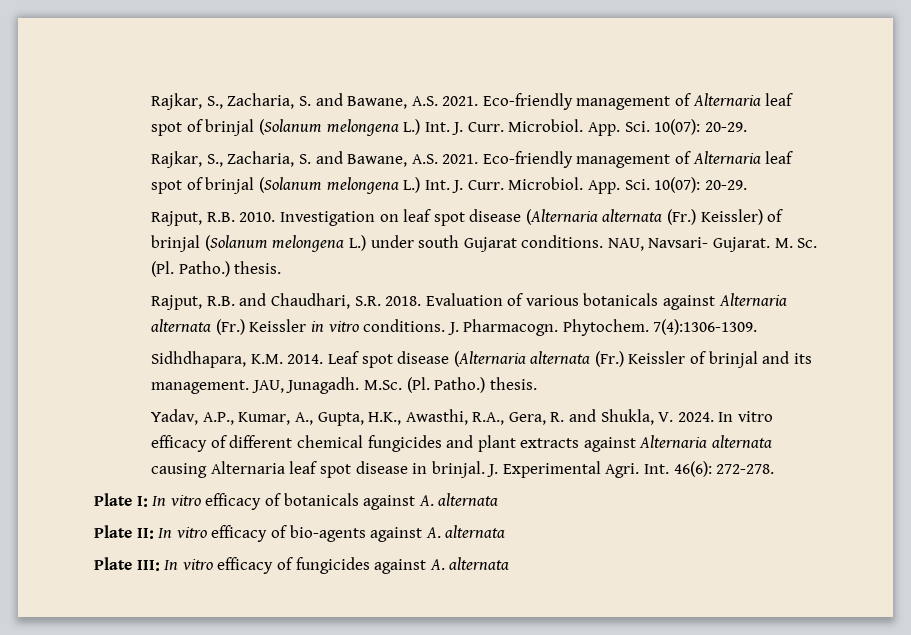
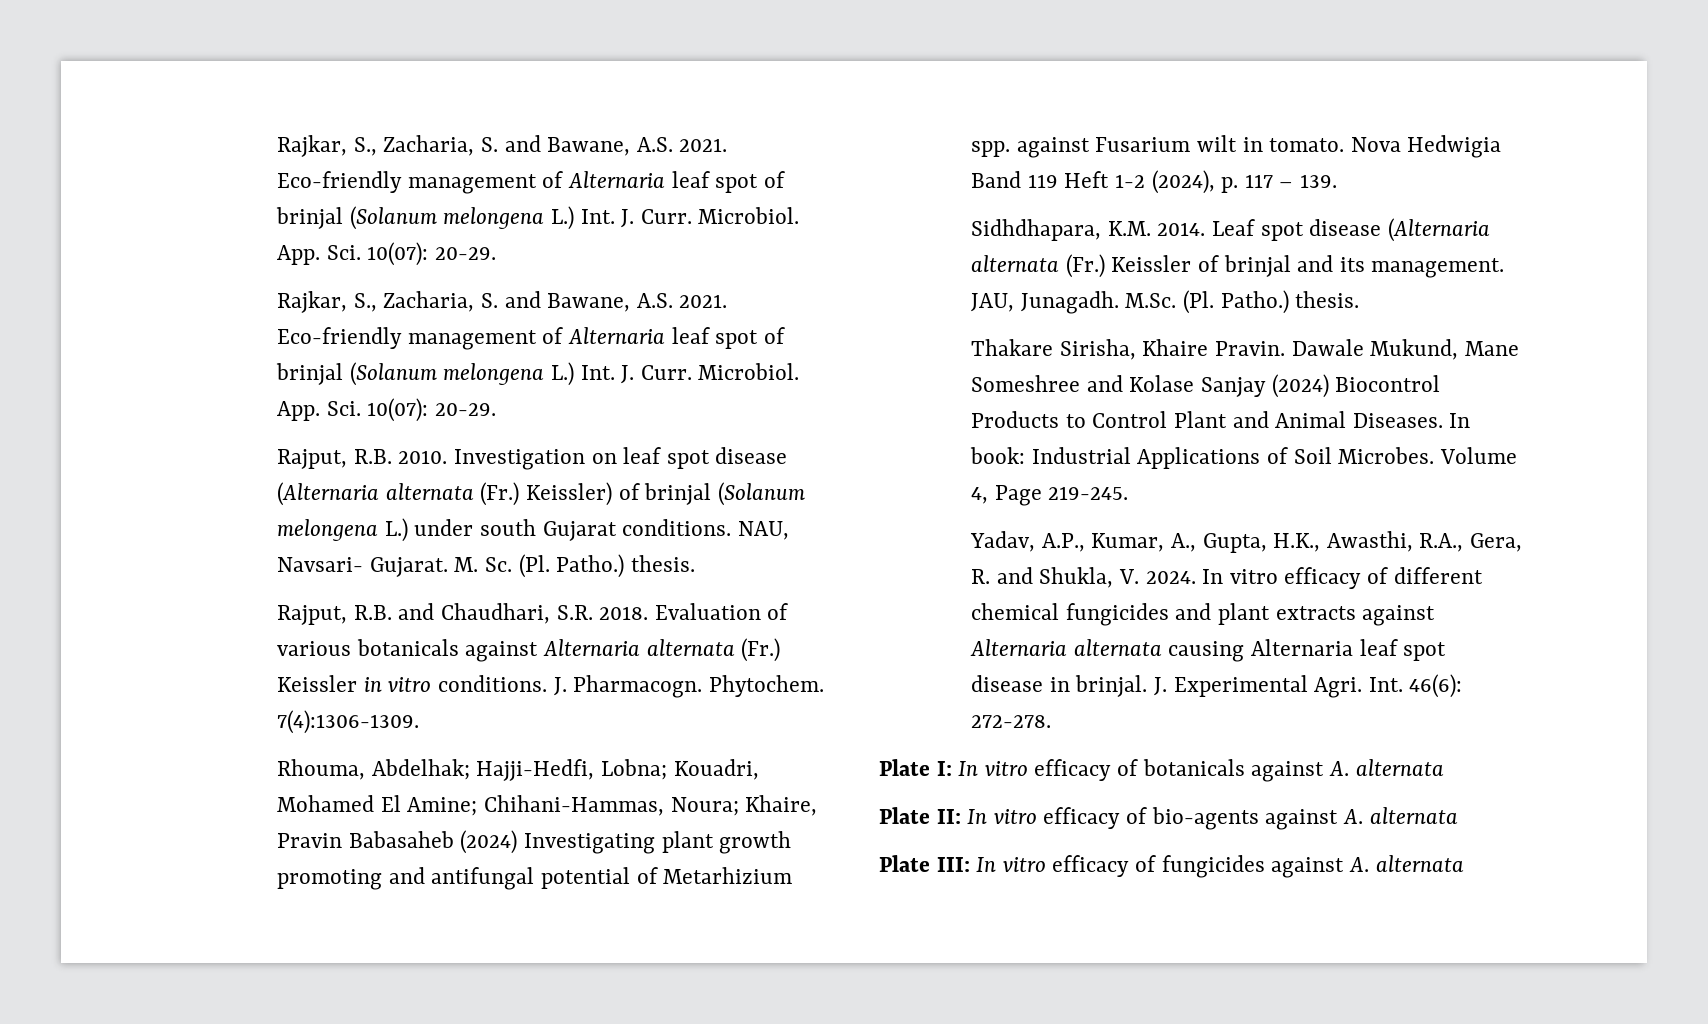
+ Rhouma, Abdelhak; Hajji-Hedfi, Lobna; Kouadri, Mohamed El Amine; Chihani-Hammas, Noura; Khaire, Pravin Babasaheb (2024) Investigating plant growth promoting and antifungal potential of Metarhizium spp. against Fusarium wilt in tomato. Nova Hedwigia Band 119 Heft 1-2 (2024), p. 117 – 139.
+ Thakare Sirisha, Khaire Pravin. Dawale Mukund, Mane Someshree and Kolase Sanjay (2024) Biocontrol Products to Control Plant and Animal Diseases. In book: Industrial Applications of Soil Microbes. Volume 4, Page 219-245.

